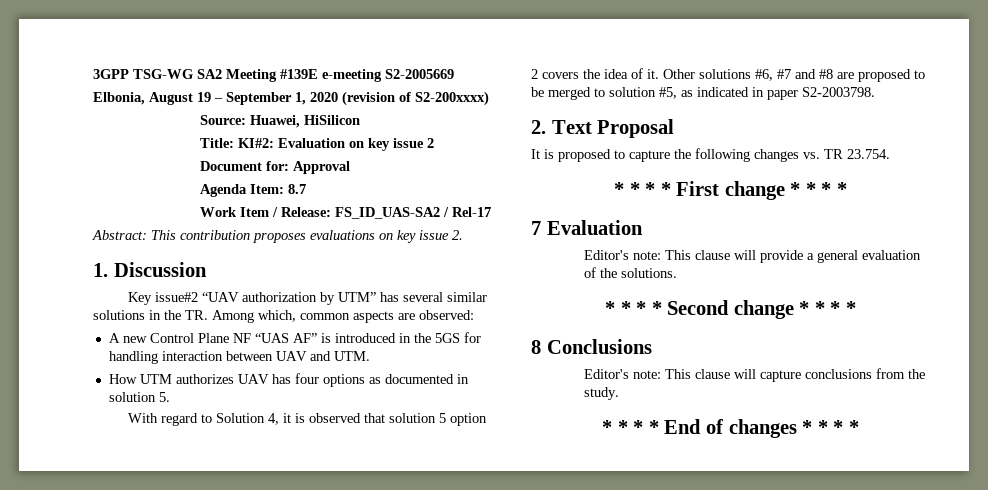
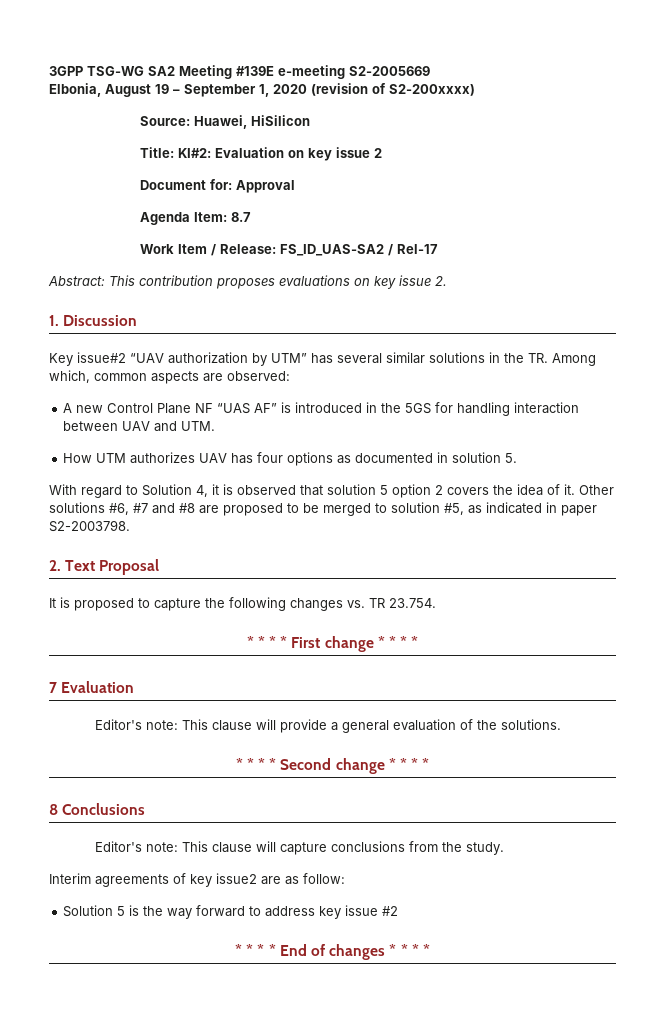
+ Interim agreements of key issue2 are as follow:
+ Solution 5 is the way forward to address key issue #2

